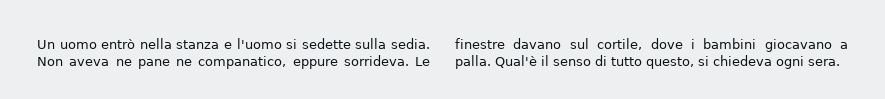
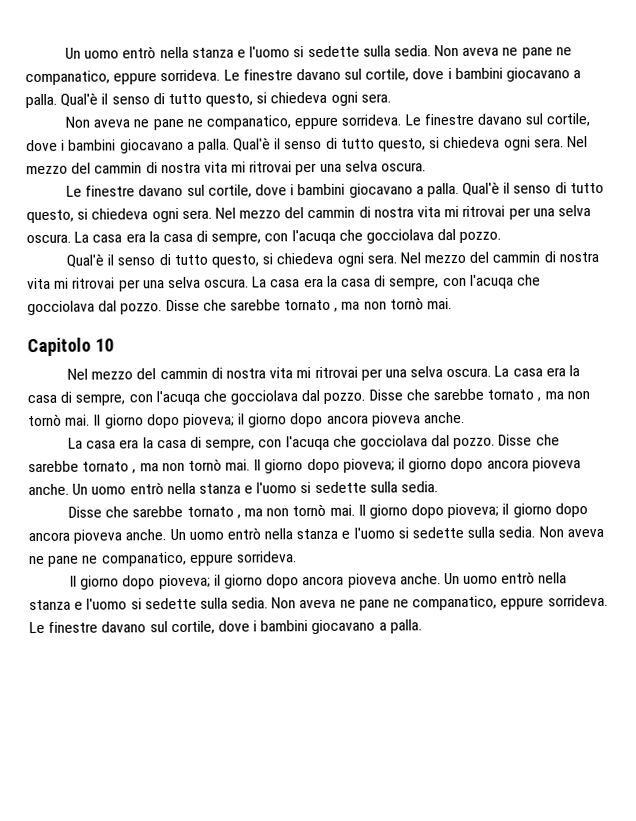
+ Non aveva ne pane ne companatico, eppure sorrideva. Le finestre davano sul cortile, dove i bambini giocavano a palla. Qual'è il senso di tutto questo, si chiedeva ogni sera. Nel mezzo del cammin di nostra vita mi ritrovai per una selva oscura.
+ Le finestre davano sul cortile, dove i bambini giocavano a palla. Qual'è il senso di tutto questo, si chiedeva ogni sera. Nel mezzo del cammin di nostra vita mi ritrovai per una selva oscura. La casa era la casa di sempre, con l'acuqa che gocciolava dal pozzo.
+ Qual'è il senso di tutto questo, si chiedeva ogni sera. Nel mezzo del cammin di nostra vita mi ritrovai per una selva oscura. La casa era la casa di sempre, con l'acuqa che gocciolava dal pozzo. Disse che sarebbe tornato , ma non tornò mai.
+ Capitolo 10
+ Nel mezzo del cammin di nostra vita mi ritrovai per una selva oscura. La casa era la casa di sempre, con l'acuqa che gocciolava dal pozzo. Disse che sarebbe tornato , ma non tornò mai. Il giorno dopo pioveva; il giorno dopo ancora pioveva anche.
+ La casa era la casa di sempre, con l'acuqa che gocciolava dal pozzo. Disse che sarebbe tornato , ma non tornò mai. Il giorno dopo pioveva; il giorno dopo ancora pioveva anche. Un uomo entrò nella stanza e l'uomo si sedette sulla sedia.
+ Disse che sarebbe tornato , ma non tornò mai. Il giorno dopo pioveva; il giorno dopo ancora pioveva anche. Un uomo entrò nella stanza e l'uomo si sedette sulla sedia. Non aveva ne pane ne companatico, eppure sorrideva.
+ Il giorno dopo pioveva; il giorno dopo ancora pioveva anche. Un uomo entrò nella stanza e l'uomo si sedette sulla sedia. Non aveva ne pane ne companatico, eppure sorrideva. Le finestre davano sul cortile, dove i bambini giocavano a palla.

